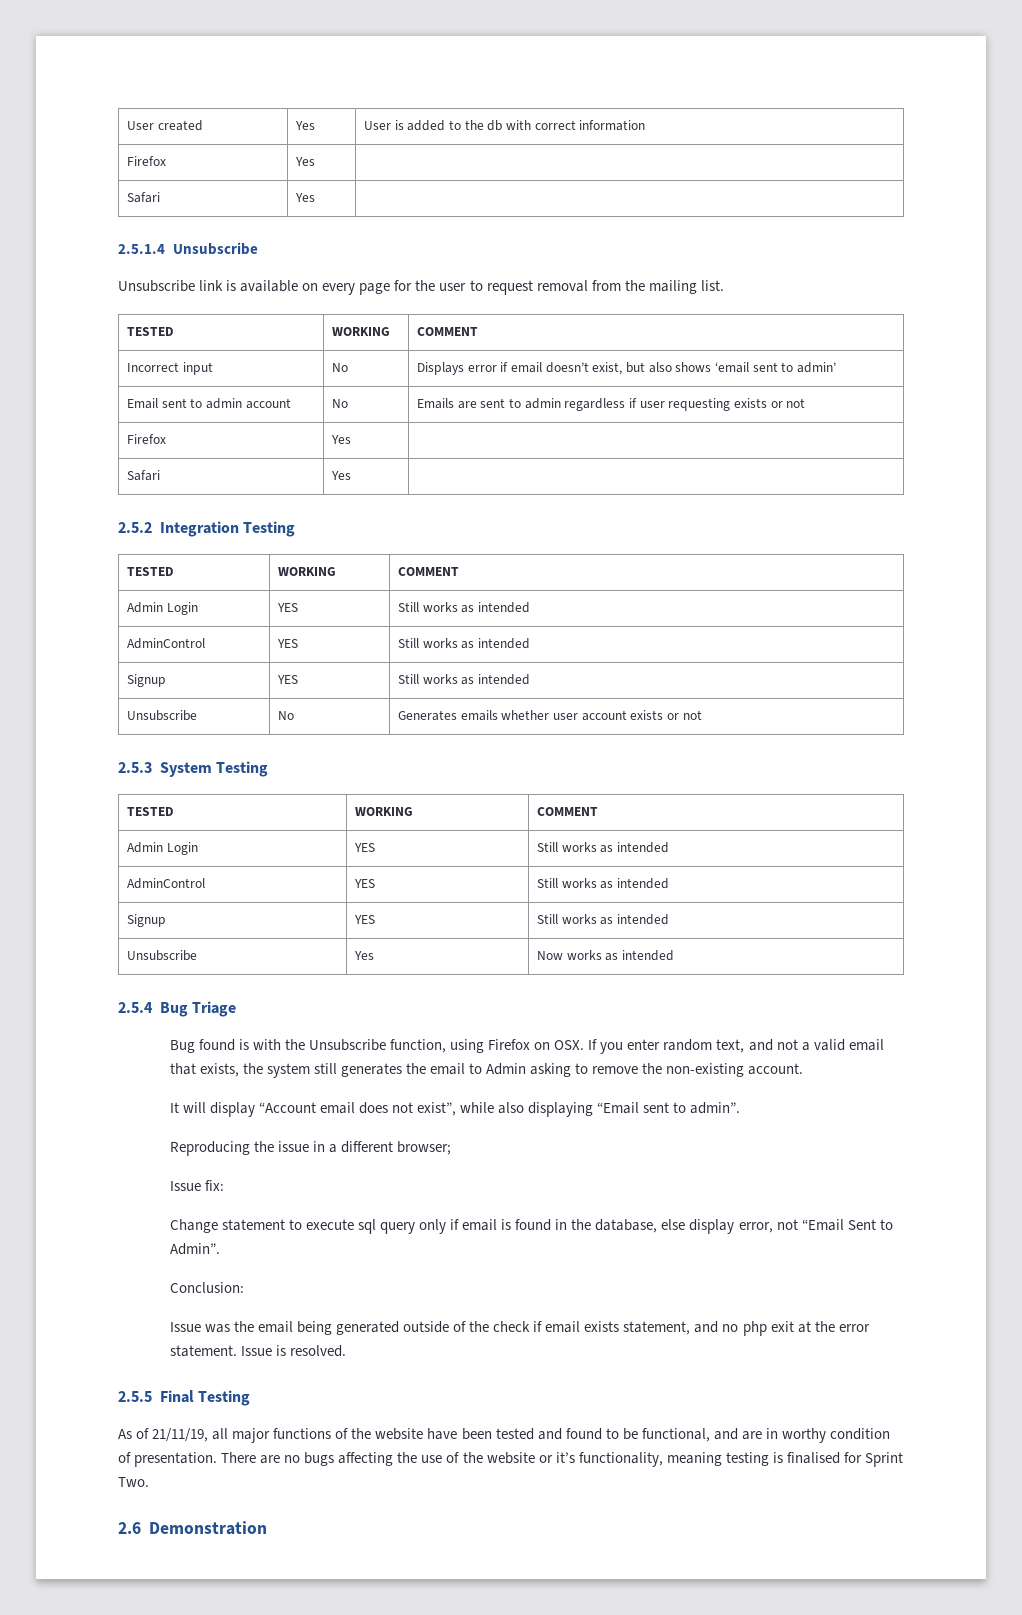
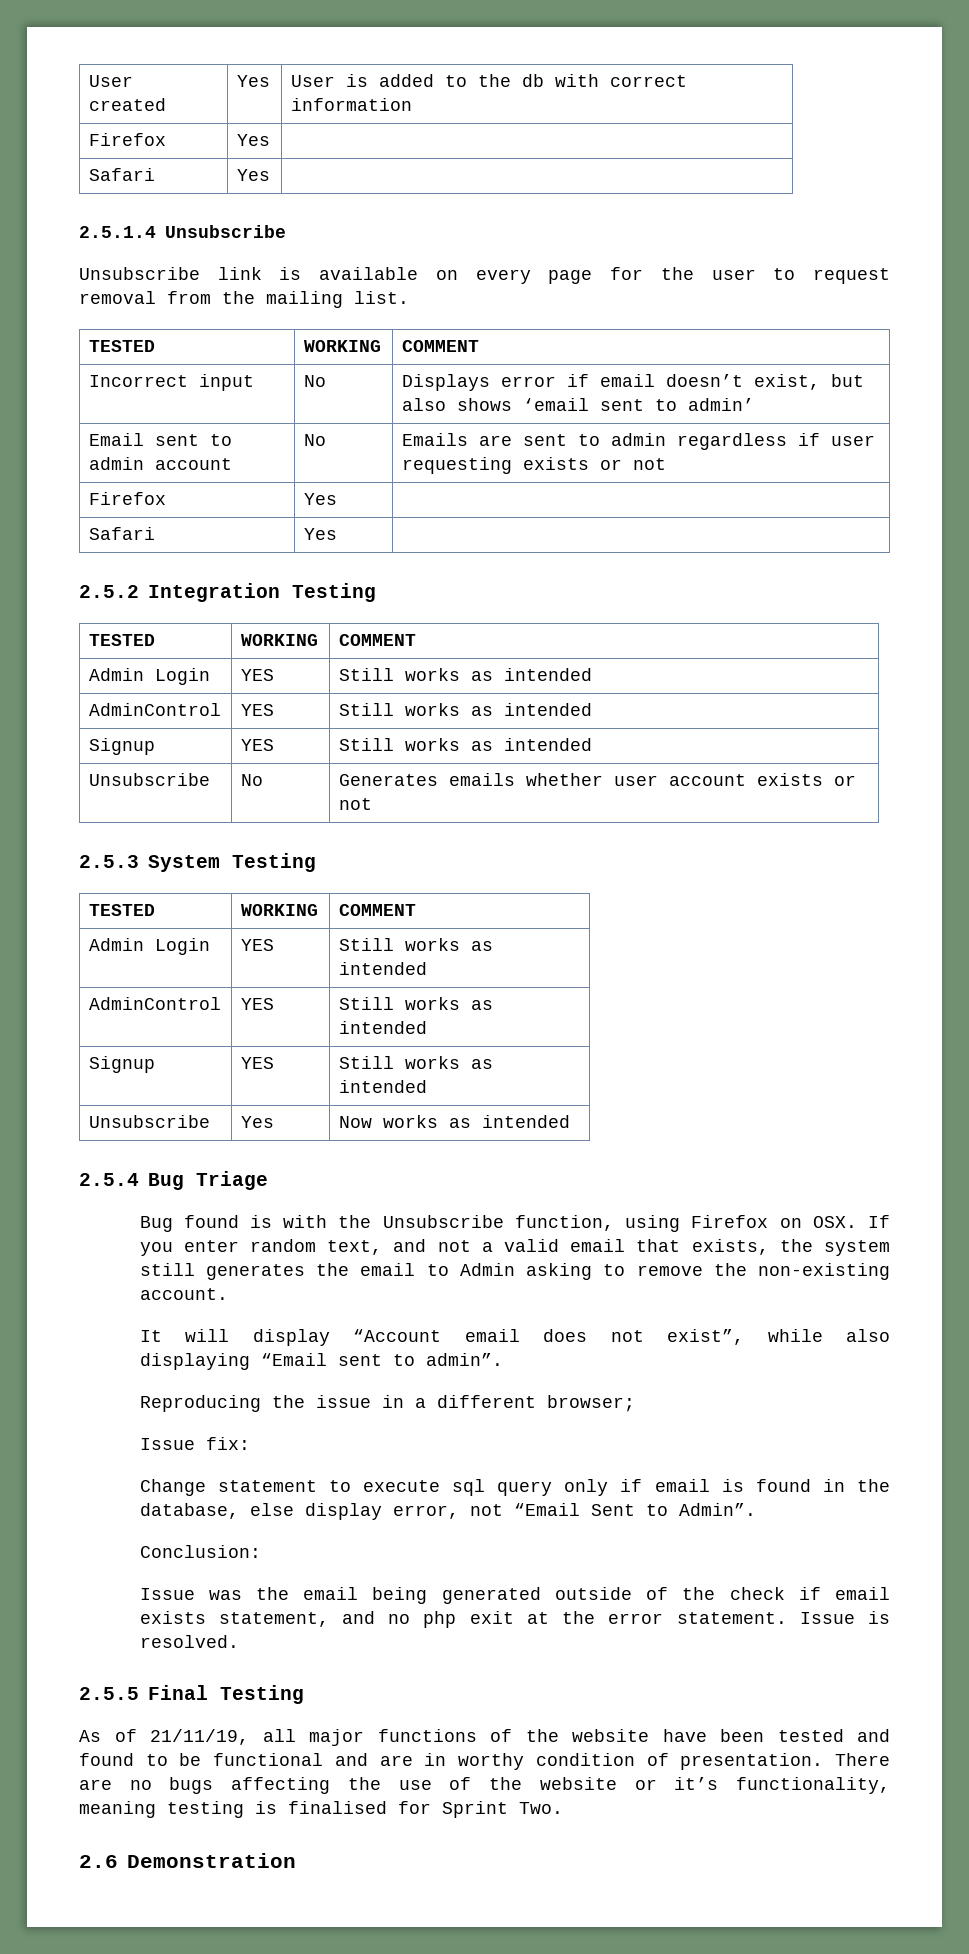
- As of 21/11/19, all major functions of the website have been tested and found to be functional, and are in worthy condition of presentation.
+ As of 21/11/19, all major functions of the website have been tested and found to be functional and are in worthy condition of presentation.

